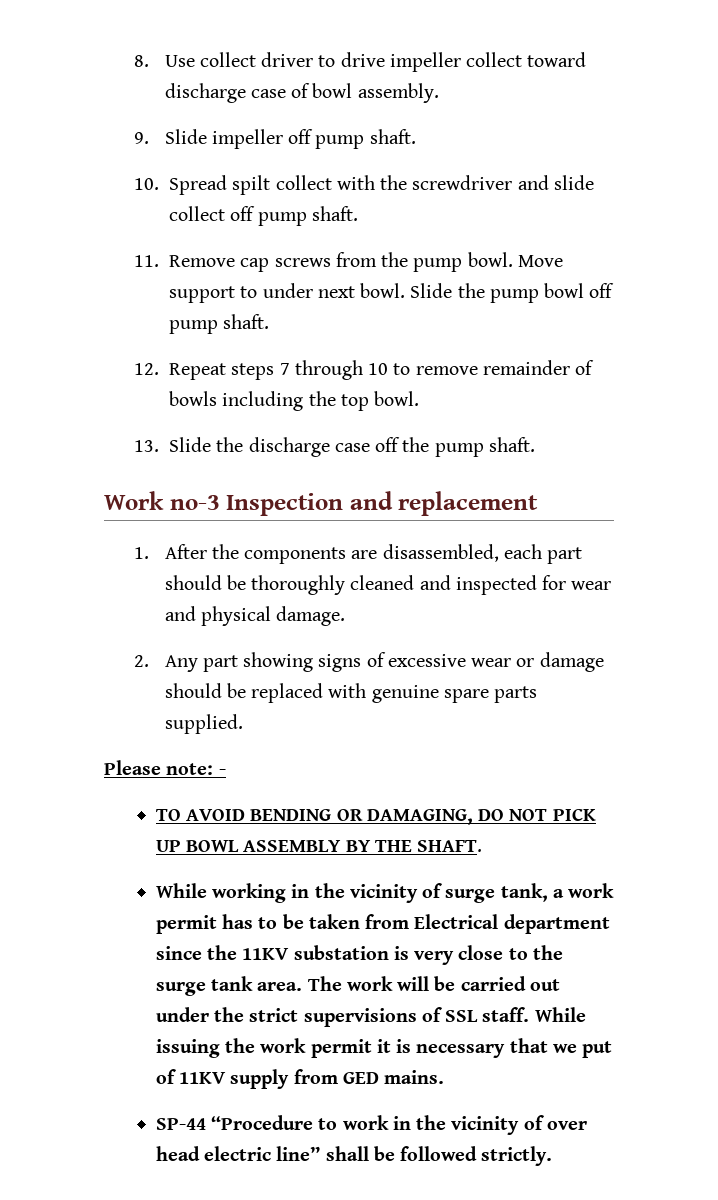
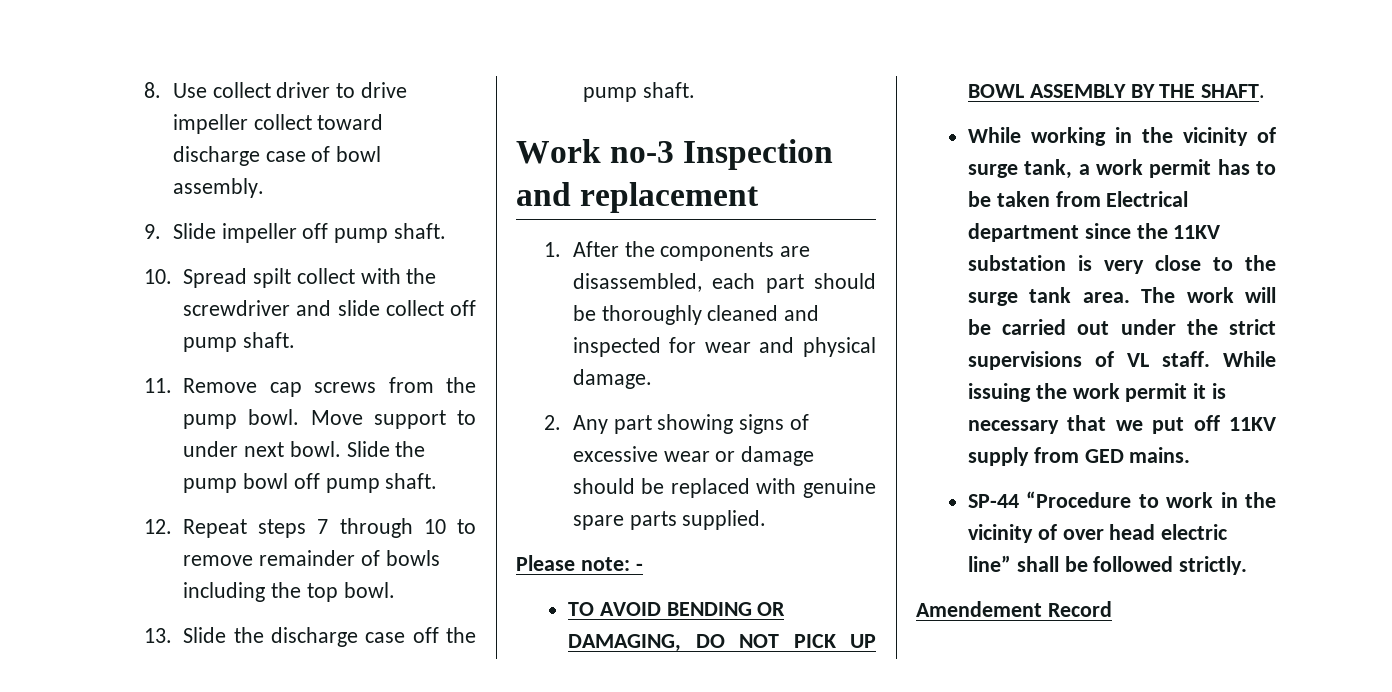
- The work will be carried out under the strict supervisions of SSL staff.
+ The work will be carried out under the strict supervisions of VL staff.
- While issuing the work permit it is necessary that we put of 11KV supply from GED mains.
+ While issuing the work permit it is necessary that we put off 11KV supply from GED mains.
+ Amendement Record

